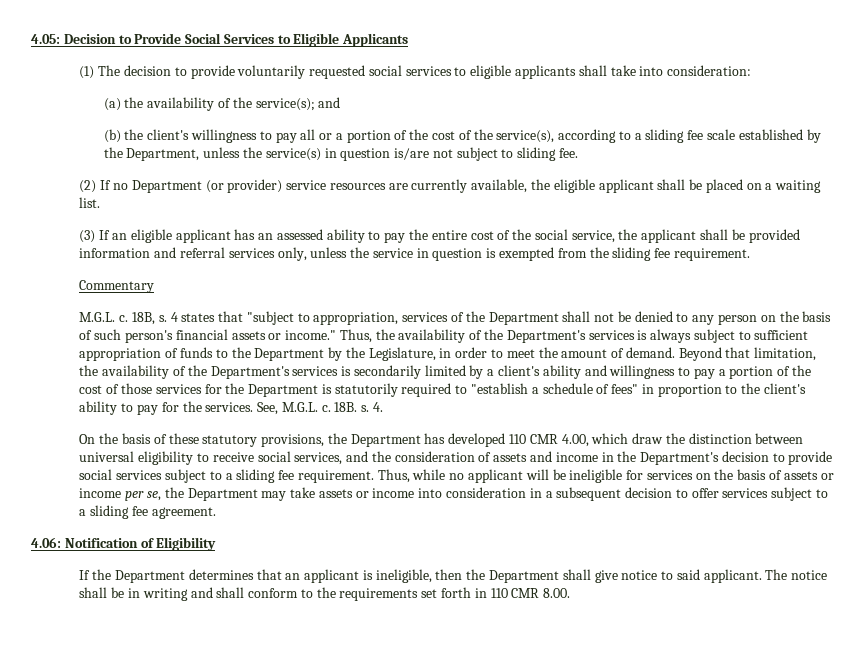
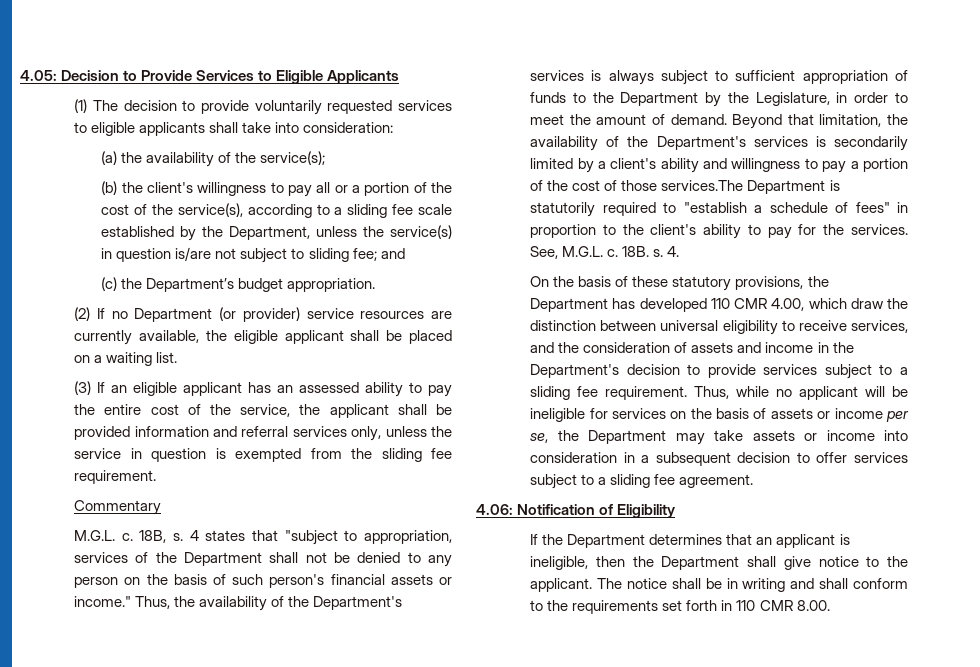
- 4.05: Decision to Provide Social Services to Eligible Applicants
+ 4.05: Decision to Provide Services to Eligible Applicants
- (1) The decision to provide voluntarily requested social services to eligible applicants shall take into consideration:
+ (1) The decision to provide voluntarily requested services to eligible applicants shall take into consideration:
- (a) the availability of the service(s); and
+ (a) the availability of the service(s);
- (b) the client's willingness to pay all or a portion of the cost of the service(s), according to a sliding fee scale established by the Department, unless the service(s) in question is/are not subject to sliding fee.
+ (b) the client's willingness to pay all or a portion of the cost of the service(s), according to a sliding fee scale established by the Department, unless the service(s) in question is/are not subject to sliding fee; and
+ (c) the Department’s budget appropriation.
- (3) If an eligible applicant has an assessed ability to pay the entire cost of the social service, the applicant shall be provided information and referral services only, unless the service in question is exempted from the sliding fee requirement.
+ (3) If an eligible applicant has an assessed ability to pay the entire cost of the service, the applicant shall be provided information and referral services only, unless the service in question is exempted from the sliding fee requirement.
- Beyond that limitation, the availability of the Department's services is secondarily limited by a client's ability and willingness to pay a portion of the cost of those services for the Department is statutorily required to "establish a schedule of fees" in proportion to the client's ability to pay for the services.
+ Beyond that limitation, the availability of the Department's services is secondarily limited by a client's ability and willingness to pay a portion of the cost of those services.The Department is statutorily required to "establish a schedule of fees" in proportion to the client's ability to pay for the services.
- On the basis of these statutory provisions, the Department has developed 110 CMR 4.00, which draw the distinction between universal eligibility to receive social services, and the consideration of assets and income in the Department's decision to provide social services subject to a sliding fee requirement.
+ On the basis of these statutory provisions, the Department has developed 110 CMR 4.00, which draw the distinction between universal eligibility to receive services, and the consideration of assets and income in the Department's decision to provide services subject to a sliding fee requirement.
- If the Department determines that an applicant is ineligible, then the Department shall give notice to said applicant.
+ If the Department determines that an applicant is ineligible, then the Department shall give notice to the applicant.

